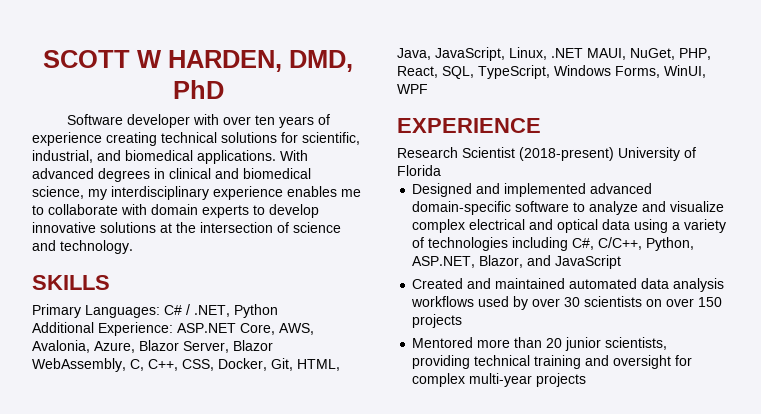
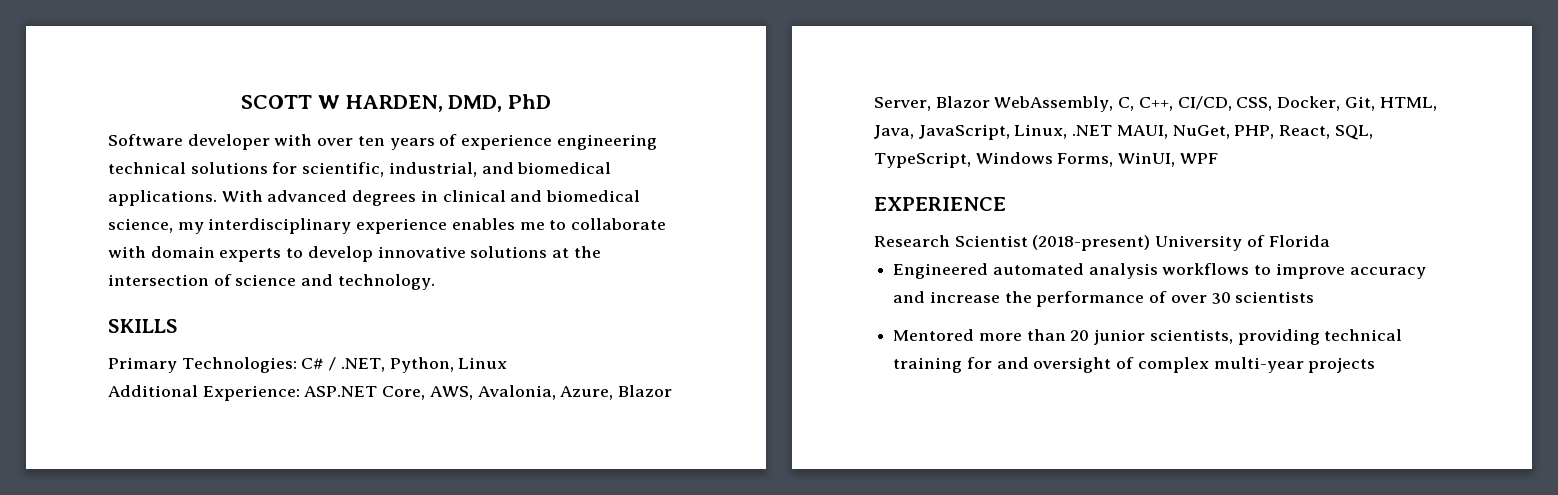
- Software developer with over ten years of experience creating technical solutions for scientific, industrial, and biomedical applications.
+ Software developer with over ten years of experience engineering technical solutions for scientific, industrial, and biomedical applications.
- Primary Languages: C# / .NET, Python
+ Primary Technologies: C# / .NET, Python, Linux
- Additional Experience: ASP.NET Core, AWS, Avalonia, Azure, Blazor Server, Blazor WebAssembly, C, C++, CSS, Docker, Git, HTML, Java, JavaScript, Linux, .NET MAUI, NuGet, PHP, React, SQL, TypeScript, Windows Forms, WinUI, WPF
+ Additional Experience: ASP.NET Core, AWS, Avalonia, Azure, Blazor Server, Blazor WebAssembly, C, C++, CI/CD, CSS, Docker, Git, HTML, Java, JavaScript, Linux, .NET MAUI, NuGet, PHP, React, SQL, TypeScript, Windows Forms, WinUI, WPF
- Designed and implemented advanced domain-specific software to analyze and visualize complex electrical and optical data using a variety of technologies including C#, C/C++, Python, ASP.NET, Blazor, and JavaScript
- Created and maintained automated data analysis workflows used by over 30 scientists on over 150 projects
+ Engineered automated analysis workflows to improve accuracy and increase the performance of over 30 scientists
- Mentored more than 20 junior scientists, providing technical training and oversight for complex multi-year projects
+ Mentored more than 20 junior scientists, providing technical training for and oversight of complex multi-year projects

